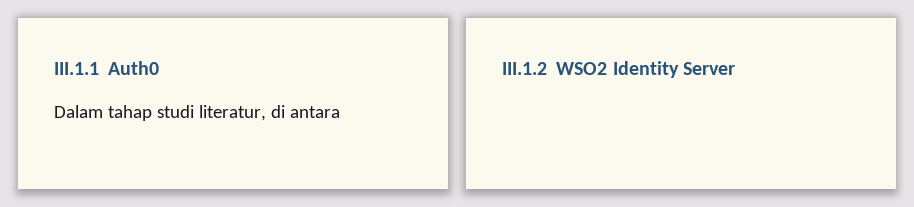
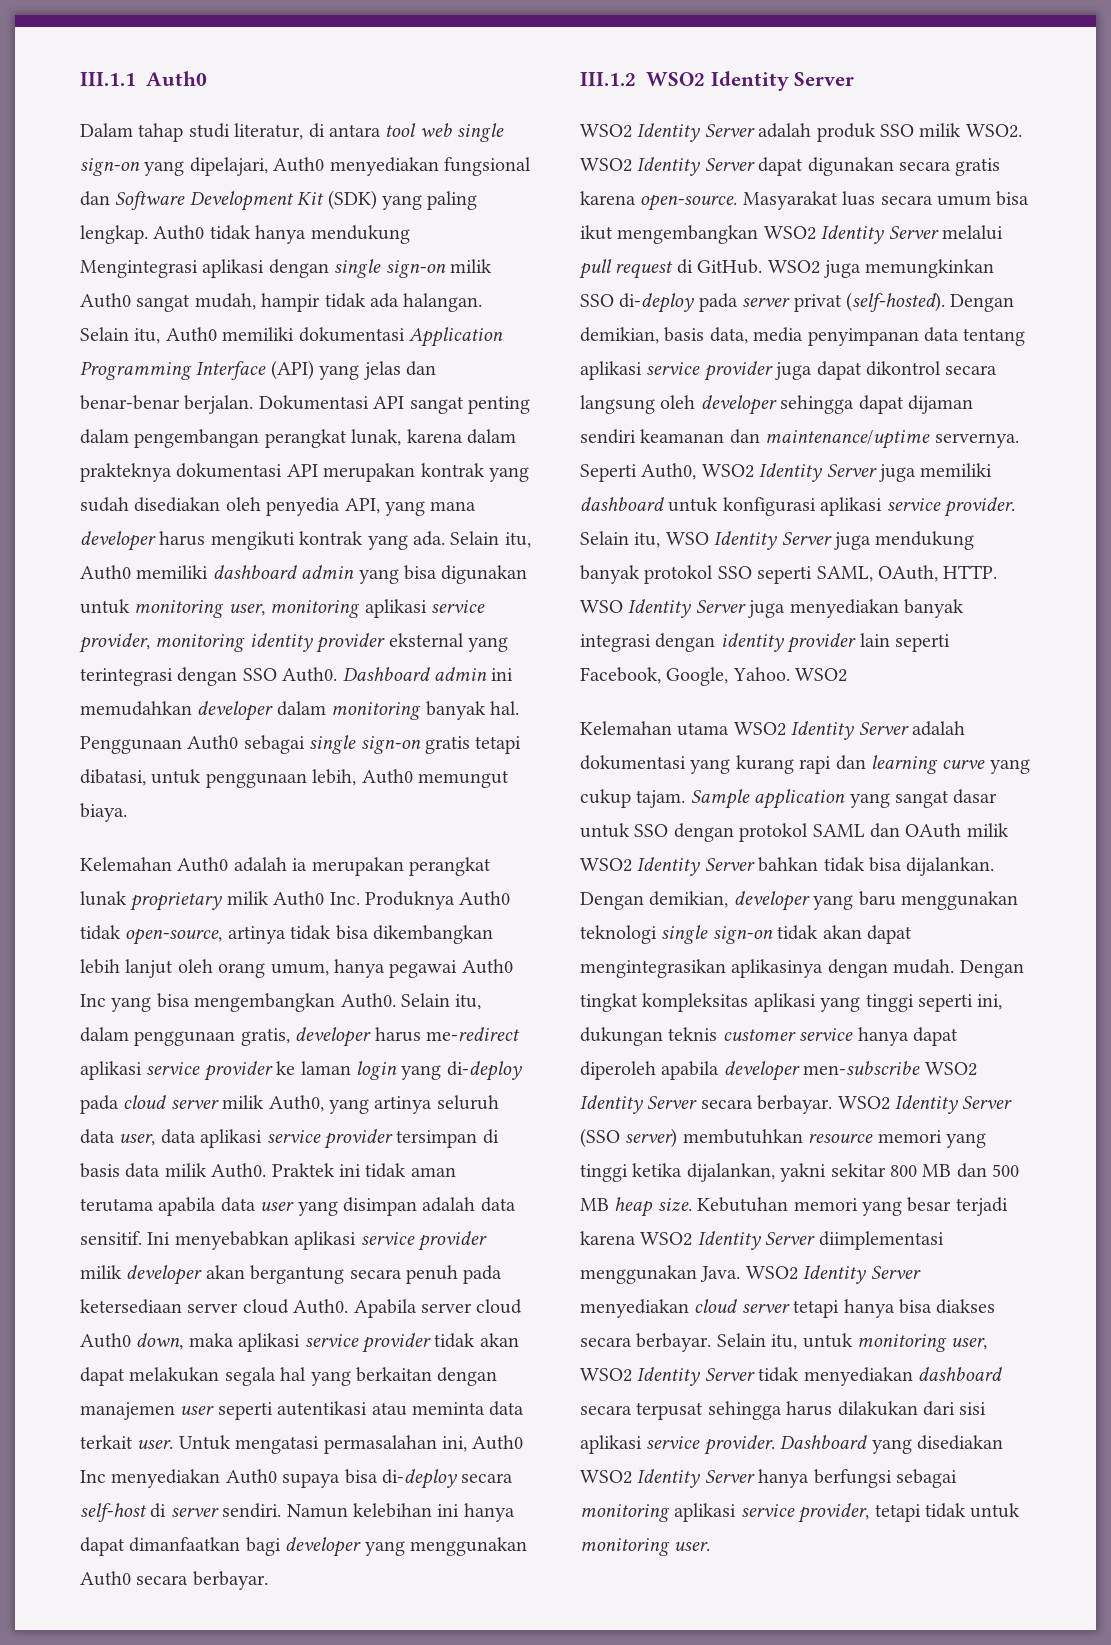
- Dalam tahap studi literatur, di antara
+ Dalam tahap studi literatur, di antara tool web single sign-on yang dipelajari, Auth0 menyediakan fungsional dan Software Development Kit (SDK) yang paling lengkap. Auth0 tidak hanya mendukung Mengintegrasi aplikasi dengan single sign-on milik Auth0 sangat mudah, hampir tidak ada halangan. Selain itu, Auth0 memiliki dokumentasi Application Programming Interface (API) yang jelas dan benar-benar berjalan. Dokumentasi API sangat penting dalam pengembangan perangkat lunak, karena dalam prakteknya dokumentasi API merupakan kontrak yang sudah disediakan oleh penyedia API, yang mana developer harus mengikuti kontrak yang ada. Selain itu, Auth0 memiliki dashboard admin yang bisa digunakan untuk monitoring user, monitoring aplikasi service provider, monitoring identity provider eksternal yang terintegrasi dengan SSO Auth0. Dashboard admin ini memudahkan developer dalam monitoring banyak hal. Penggunaan Auth0 sebagai single sign-on gratis tetapi dibatasi, untuk penggunaan lebih, Auth0 memungut biaya.
+ Kelemahan Auth0 adalah ia merupakan perangkat lunak proprietary milik Auth0 Inc. Produknya Auth0 tidak open-source, artinya tidak bisa dikembangkan lebih lanjut oleh orang umum, hanya pegawai Auth0 Inc yang bisa mengembangkan Auth0. Selain itu, dalam penggunaan gratis, developer harus me-redirect aplikasi service provider ke laman login yang di-deploy pada cloud server milik Auth0, yang artinya seluruh data user, data aplikasi service provider tersimpan di basis data milik Auth0. Praktek ini tidak aman terutama apabila data user yang disimpan adalah data sensitif. Ini menyebabkan aplikasi service provider milik developer akan bergantung secara penuh pada ketersediaan server cloud Auth0. Apabila server cloud Auth0 down, maka aplikasi service provider tidak akan dapat melakukan segala hal yang berkaitan dengan manajemen user seperti autentikasi atau meminta data terkait user. Untuk mengatasi permasalahan ini, Auth0 Inc menyediakan Auth0 supaya bisa di-deploy secara self-host di server sendiri. Namun kelebihan ini hanya dapat dimanfaatkan bagi developer yang menggunakan Auth0 secara berbayar.
  III.1.2 WSO2 Identity Server
+ WSO2 Identity Server adalah produk SSO milik WSO2. WSO2 Identity Server dapat digunakan secara gratis karena open-source. Masyarakat luas secara umum bisa ikut mengembangkan WSO2 Identity Server melalui pull request di GitHub. WSO2 juga memungkinkan SSO di-deploy pada server privat (self-hosted). Dengan demikian, basis data, media penyimpanan data tentang aplikasi service provider juga dapat dikontrol secara langsung oleh developer sehingga dapat dijaman sendiri keamanan dan maintenance/uptime servernya. Seperti Auth0, WSO2 Identity Server juga memiliki dashboard untuk konfigurasi aplikasi service provider. Selain itu, WSO Identity Server juga mendukung banyak protokol SSO seperti SAML, OAuth, HTTP. WSO Identity Server juga menyediakan banyak integrasi dengan identity provider lain seperti Facebook, Google, Yahoo. WSO2
+ Kelemahan utama WSO2 Identity Server adalah dokumentasi yang kurang rapi dan learning curve yang cukup tajam. Sample application yang sangat dasar untuk SSO dengan protokol SAML dan OAuth milik WSO2 Identity Server bahkan tidak bisa dijalankan. Dengan demikian, developer yang baru menggunakan teknologi single sign-on tidak akan dapat mengintegrasikan aplikasinya dengan mudah. Dengan tingkat kompleksitas aplikasi yang tinggi seperti ini, dukungan teknis customer service hanya dapat diperoleh apabila developer men-subscribe WSO2 Identity Server secara berbayar. WSO2 Identity Server (SSO server) membutuhkan resource memori yang tinggi ketika dijalankan, yakni sekitar 800 MB dan 500 MB heap size. Kebutuhan memori yang besar terjadi karena WSO2 Identity Server diimplementasi menggunakan Java. WSO2 Identity Server menyediakan cloud server tetapi hanya bisa diakses secara berbayar. Selain itu, untuk monitoring user, WSO2 Identity Server tidak menyediakan dashboard secara terpusat sehingga harus dilakukan dari sisi aplikasi service provider. Dashboard yang disediakan WSO2 Identity Server hanya berfungsi sebagai monitoring aplikasi service provider, tetapi tidak untuk monitoring user.

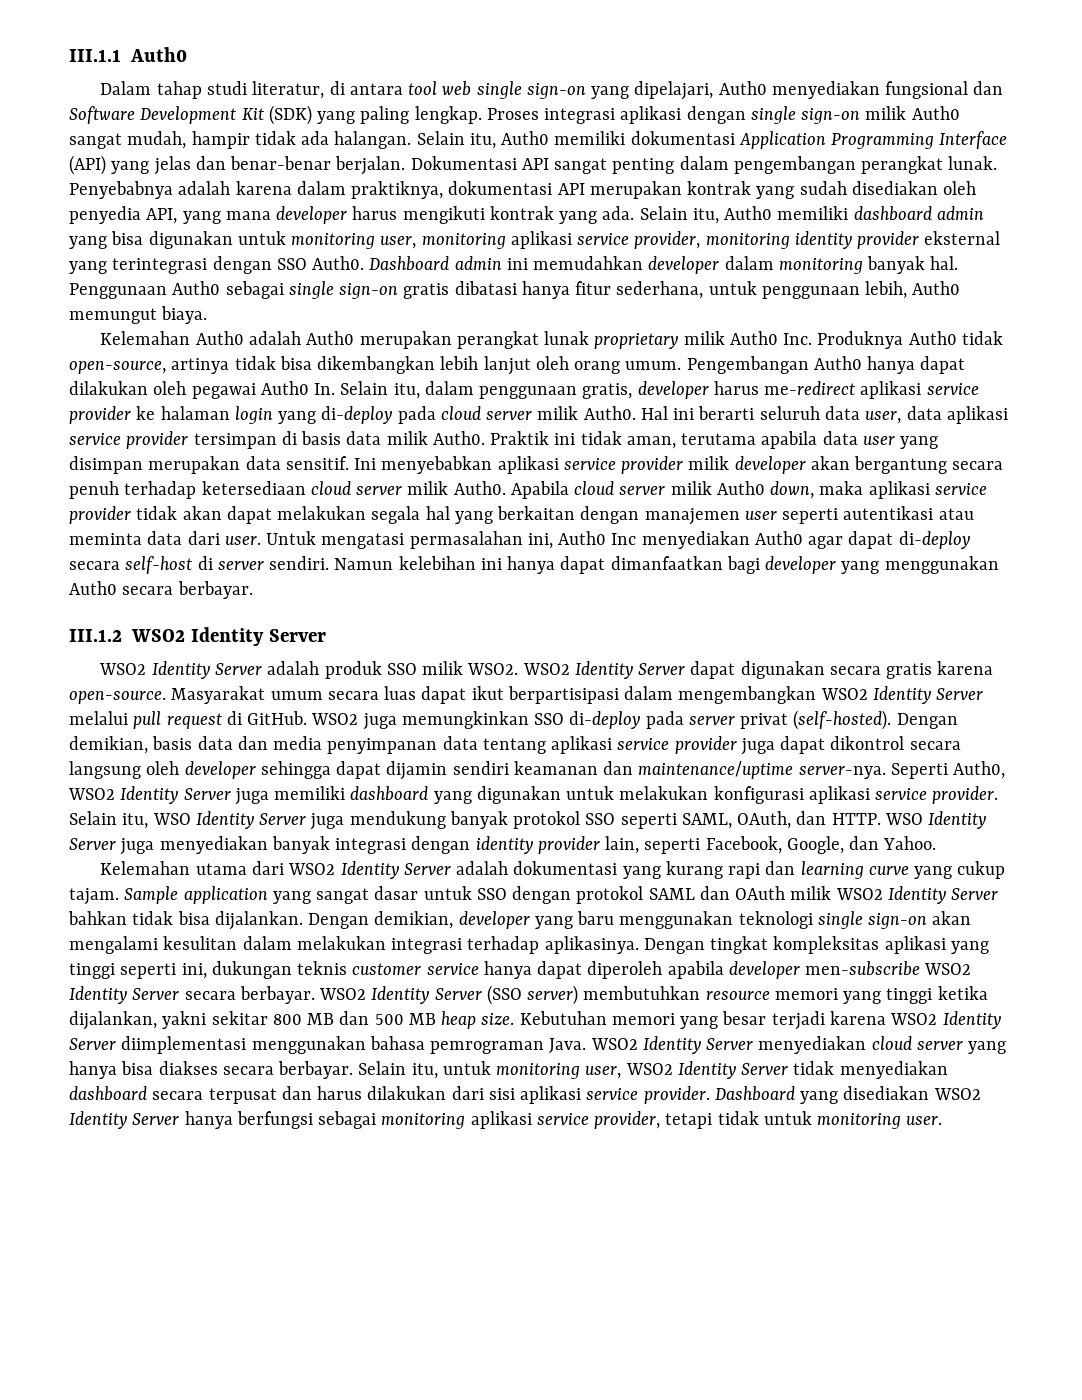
- Auth0 tidak hanya mendukung Mengintegrasi aplikasi dengan single sign-on milik Auth0 sangat mudah, hampir tidak ada halangan.
+ Proses integrasi aplikasi dengan single sign-on milik Auth0 sangat mudah, hampir tidak ada halangan.
- Dokumentasi API sangat penting dalam pengembangan perangkat lunak, karena dalam prakteknya dokumentasi API merupakan kontrak yang sudah disediakan oleh penyedia API, yang mana developer harus mengikuti kontrak yang ada.
+ Dokumentasi API sangat penting dalam pengembangan perangkat lunak. Penyebabnya adalah karena dalam praktiknya, dokumentasi API merupakan kontrak yang sudah disediakan oleh penyedia API, yang mana developer harus mengikuti kontrak yang ada.
- Penggunaan Auth0 sebagai single sign-on gratis tetapi dibatasi, untuk penggunaan lebih, Auth0 memungut biaya.
+ Penggunaan Auth0 sebagai single sign-on gratis dibatasi hanya fitur sederhana, untuk penggunaan lebih, Auth0 memungut biaya.
- Kelemahan Auth0 adalah ia merupakan perangkat lunak proprietary milik Auth0 Inc. Produknya Auth0 tidak open-source, artinya tidak bisa dikembangkan lebih lanjut oleh orang umum, hanya pegawai Auth0 Inc yang bisa mengembangkan Auth0. Selain itu, dalam penggunaan gratis, developer harus me-redirect aplikasi service provider ke laman login yang di-deploy pada cloud server milik Auth0, yang artinya seluruh data user, data aplikasi service provider tersimpan di basis data milik Auth0.
+ Kelemahan Auth0 adalah Auth0 merupakan perangkat lunak proprietary milik Auth0 Inc. Produknya Auth0 tidak open-source, artinya tidak bisa dikembangkan lebih lanjut oleh orang umum. Pengembangan Auth0 hanya dapat dilakukan oleh pegawai Auth0 In. Selain itu, dalam penggunaan gratis, developer harus me-redirect aplikasi service provider ke halaman login yang di-deploy pada cloud server milik Auth0. Hal ini berarti seluruh data user, data aplikasi service provider tersimpan di basis data milik Auth0.
- Praktek ini tidak aman terutama apabila data user yang disimpan adalah data sensitif.
+ Praktik ini tidak aman, terutama apabila data user yang disimpan merupakan data sensitif.
- Ini menyebabkan aplikasi service provider milik developer akan bergantung secara penuh pada ketersediaan server cloud Auth0. Apabila server cloud Auth0 down, maka aplikasi service provider tidak akan dapat melakukan segala hal yang berkaitan dengan manajemen user seperti autentikasi atau meminta data terkait user.
+ Ini menyebabkan aplikasi service provider milik developer akan bergantung secara penuh terhadap ketersediaan cloud server milik Auth0. Apabila cloud server milik Auth0 down, maka aplikasi service provider tidak akan dapat melakukan segala hal yang berkaitan dengan manajemen user seperti autentikasi atau meminta data dari user.
- Untuk mengatasi permasalahan ini, Auth0 Inc menyediakan Auth0 supaya bisa di-deploy secara self-host di server sendiri.
+ Untuk mengatasi permasalahan ini, Auth0 Inc menyediakan Auth0 agar dapat di-deploy secara self-host di server sendiri.
- Masyarakat luas secara umum bisa ikut mengembangkan WSO2 Identity Server melalui pull request di GitHub.
+ Masyarakat umum secara luas dapat ikut berpartisipasi dalam mengembangkan WSO2 Identity Server melalui pull request di GitHub.
- Dengan demikian, basis data, media penyimpanan data tentang aplikasi service provider juga dapat dikontrol secara langsung oleh developer sehingga dapat dijaman sendiri keamanan dan maintenance/uptime servernya.
+ Dengan demikian, basis data dan media penyimpanan data tentang aplikasi service provider juga dapat dikontrol secara langsung oleh developer sehingga dapat dijamin sendiri keamanan dan maintenance/uptime server-nya.
- Seperti Auth0, WSO2 Identity Server juga memiliki dashboard untuk konfigurasi aplikasi service provider.
+ Seperti Auth0, WSO2 Identity Server juga memiliki dashboard yang digunakan untuk melakukan konfigurasi aplikasi service provider.
- Selain itu, WSO Identity Server juga mendukung banyak protokol SSO seperti SAML, OAuth, HTTP.
+ Selain itu, WSO Identity Server juga mendukung banyak protokol SSO seperti SAML, OAuth, dan HTTP.
- WSO Identity Server juga menyediakan banyak integrasi dengan identity provider lain seperti Facebook, Google, Yahoo. WSO2
+ WSO Identity Server juga menyediakan banyak integrasi dengan identity provider lain, seperti Facebook, Google, dan Yahoo.
- Kelemahan utama WSO2 Identity Server adalah dokumentasi yang kurang rapi dan learning curve yang cukup tajam.
+ Kelemahan utama dari WSO2 Identity Server adalah dokumentasi yang kurang rapi dan learning curve yang cukup tajam.
- Dengan demikian, developer yang baru menggunakan teknologi single sign-on tidak akan dapat mengintegrasikan aplikasinya dengan mudah.
+ Dengan demikian, developer yang baru menggunakan teknologi single sign-on akan mengalami kesulitan dalam melakukan integrasi terhadap aplikasinya.
- Kebutuhan memori yang besar terjadi karena WSO2 Identity Server diimplementasi menggunakan Java.
+ Kebutuhan memori yang besar terjadi karena WSO2 Identity Server diimplementasi menggunakan bahasa pemrograman Java.
- WSO2 Identity Server menyediakan cloud server tetapi hanya bisa diakses secara berbayar.
+ WSO2 Identity Server menyediakan cloud server yang hanya bisa diakses secara berbayar.
- Selain itu, untuk monitoring user, WSO2 Identity Server tidak menyediakan dashboard secara terpusat sehingga harus dilakukan dari sisi aplikasi service provider.
+ Selain itu, untuk monitoring user, WSO2 Identity Server tidak menyediakan dashboard secara terpusat dan harus dilakukan dari sisi aplikasi service provider.

